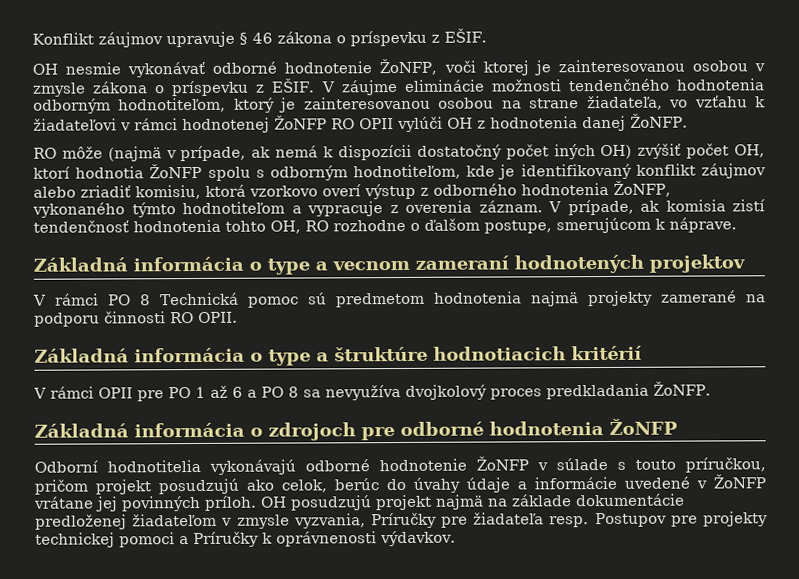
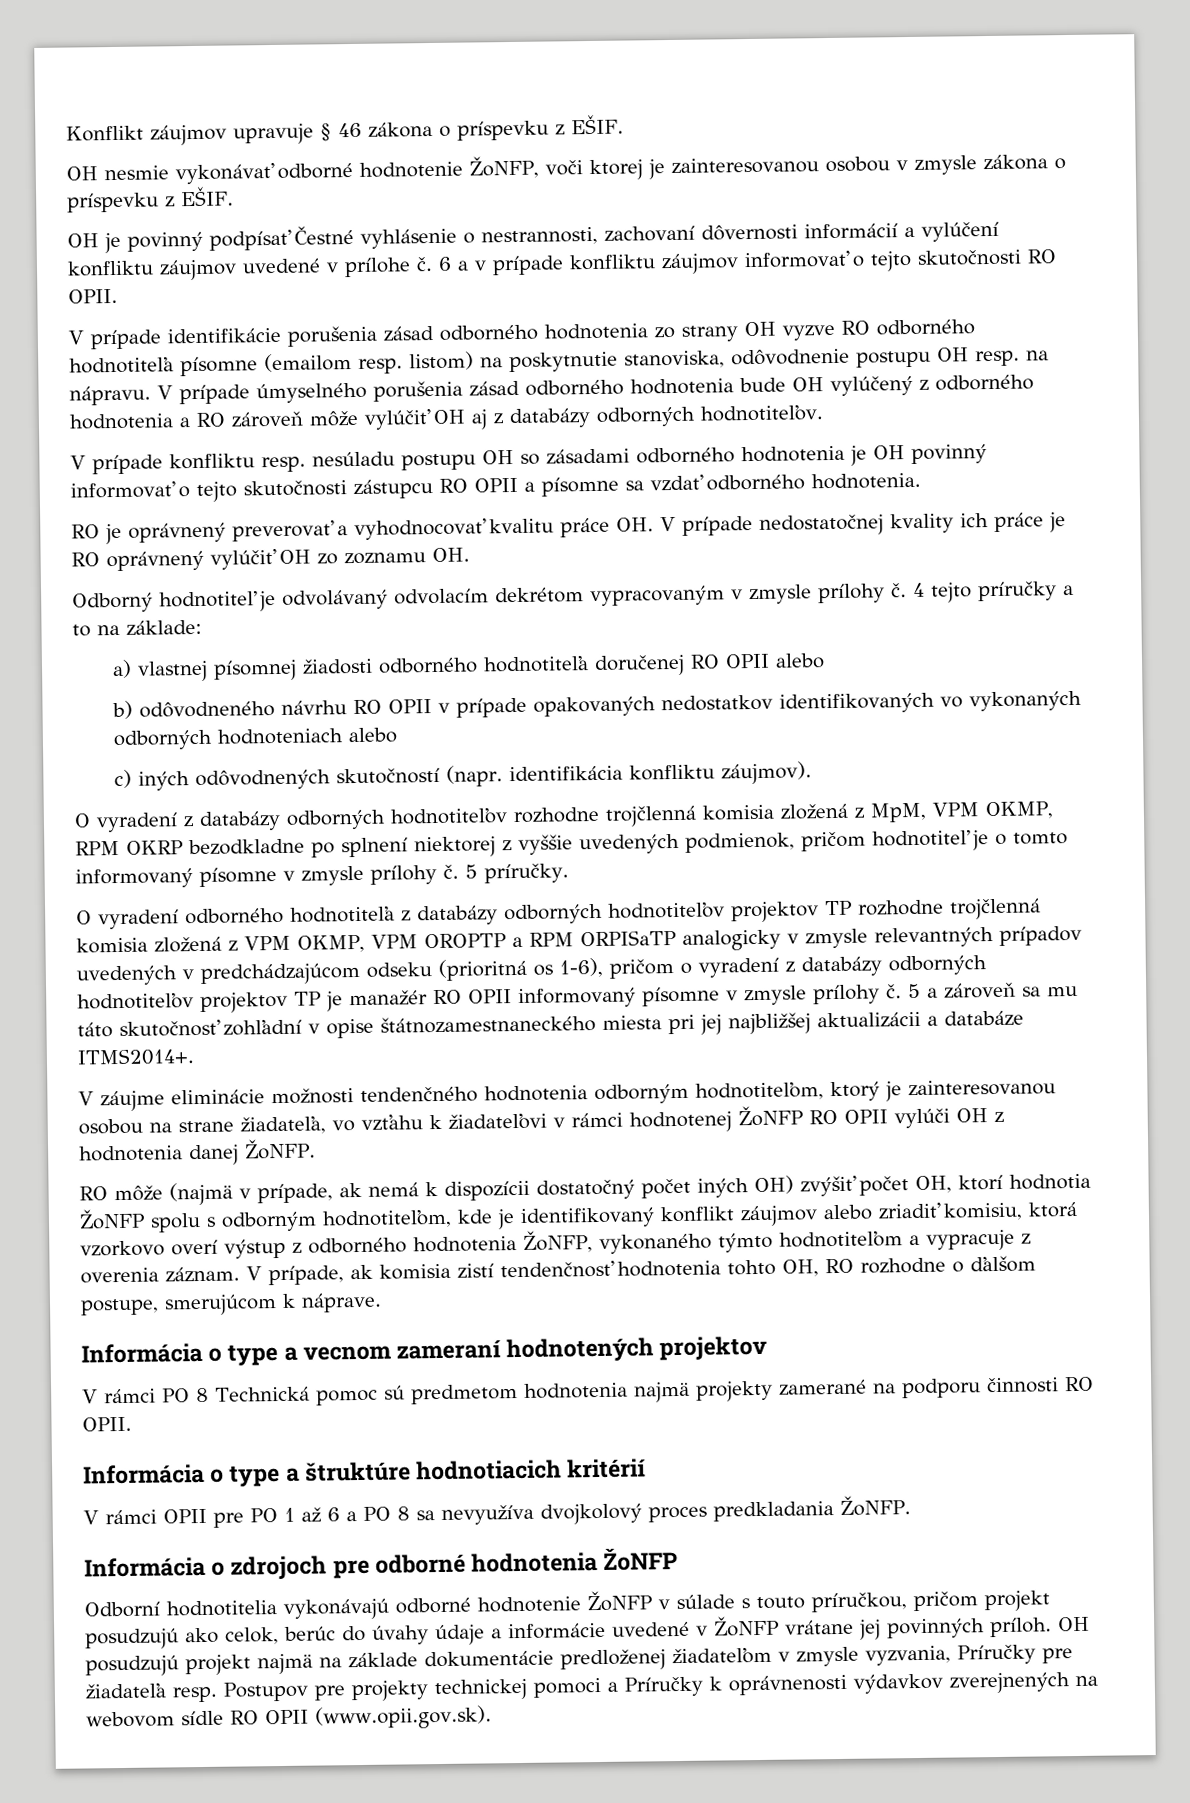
- OH nesmie vykonávať odborné hodnotenie ŽoNFP, voči ktorej je zainteresovanou osobou v zmysle zákona o príspevku z EŠIF. V záujme eliminácie možnosti tendenčného hodnotenia odborným hodnotiteľom, ktorý je zainteresovanou osobou na strane žiadateľa, vo vzťahu k žiadateľovi v rámci hodnotenej ŽoNFP RO OPII vylúči OH z hodnotenia danej ŽoNFP.
+ OH nesmie vykonávať odborné hodnotenie ŽoNFP, voči ktorej je zainteresovanou osobou v zmysle zákona o príspevku z EŠIF.
+ OH je povinný podpísať Čestné vyhlásenie o nestrannosti, zachovaní dôvernosti informácií a vylúčení konfliktu záujmov uvedené v prílohe č. 6 a v prípade konfliktu záujmov informovať o tejto skutočnosti RO OPII.
+ V prípade identifikácie porušenia zásad odborného hodnotenia zo strany OH vyzve RO odborného hodnotiteľa písomne (emailom resp. listom) na poskytnutie stanoviska, odôvodnenie postupu OH resp. na nápravu. V prípade úmyselného porušenia zásad odborného hodnotenia bude OH vylúčený z odborného hodnotenia a RO zároveň môže vylúčiť OH aj z databázy odborných hodnotiteľov.
+ V prípade konfliktu resp. nesúladu postupu OH so zásadami odborného hodnotenia je OH povinný informovať o tejto skutočnosti zástupcu RO OPII a písomne sa vzdať odborného hodnotenia.
+ RO je oprávnený preverovať a vyhodnocovať kvalitu práce OH. V prípade nedostatočnej kvality ich práce je RO oprávnený vylúčiť OH zo zoznamu OH.
+ Odborný hodnotiteľ je odvolávaný odvolacím dekrétom vypracovaným v zmysle prílohy č. 4 tejto príručky a to na základe:
+ a) vlastnej písomnej žiadosti odborného hodnotiteľa doručenej RO OPII alebo
+ b) odôvodneného návrhu RO OPII v prípade opakovaných nedostatkov identifikovaných vo vykonaných odborných hodnoteniach alebo
+ c) iných odôvodnených skutočností (napr. identifikácia konfliktu záujmov).
+ O vyradení z databázy odborných hodnotiteľov rozhodne trojčlenná komisia zložená z MpM, VPM OKMP, RPM OKRP bezodkladne po splnení niektorej z vyššie uvedených podmienok, pričom hodnotiteľ je o tomto informovaný písomne v zmysle prílohy č. 5 príručky.
+ O vyradení odborného hodnotiteľa z databázy odborných hodnotiteľov projektov TP rozhodne trojčlenná komisia zložená z VPM OKMP, VPM OROPTP a RPM ORPISaTP analogicky v zmysle relevantných prípadov uvedených v predchádzajúcom odseku (prioritná os 1-6), pričom o vyradení z databázy odborných hodnotiteľov projektov TP je manažér RO OPII informovaný písomne v zmysle prílohy č. 5 a zároveň sa mu táto skutočnosť zohľadní v opise štátnozamestnaneckého miesta pri jej najbližšej aktualizácii a databáze ITMS2014+.
+ V záujme eliminácie možnosti tendenčného hodnotenia odborným hodnotiteľom, ktorý je zainteresovanou osobou na strane žiadateľa, vo vzťahu k žiadateľovi v rámci hodnotenej ŽoNFP RO OPII vylúči OH z hodnotenia danej ŽoNFP.
- Základná informácia o type a vecnom zameraní hodnotených projektov
+ Informácia o type a vecnom zameraní hodnotených projektov
- Základná informácia o type a štruktúre hodnotiacich kritérií
+ Informácia o type a štruktúre hodnotiacich kritérií
- Základná informácia o zdrojoch pre odborné hodnotenia ŽoNFP
+ Informácia o zdrojoch pre odborné hodnotenia ŽoNFP
- OH posudzujú projekt najmä na základe dokumentácie predloženej žiadateľom v zmysle vyzvania, Príručky pre žiadateľa resp. Postupov pre projekty technickej pomoci a Príručky k oprávnenosti výdavkov.
+ OH posudzujú projekt najmä na základe dokumentácie predloženej žiadateľom v zmysle vyzvania, Príručky pre žiadateľa resp. Postupov pre projekty technickej pomoci a Príručky k oprávnenosti výdavkov zverejnených na webovom sídle RO OPII (www.opii.gov.sk).

